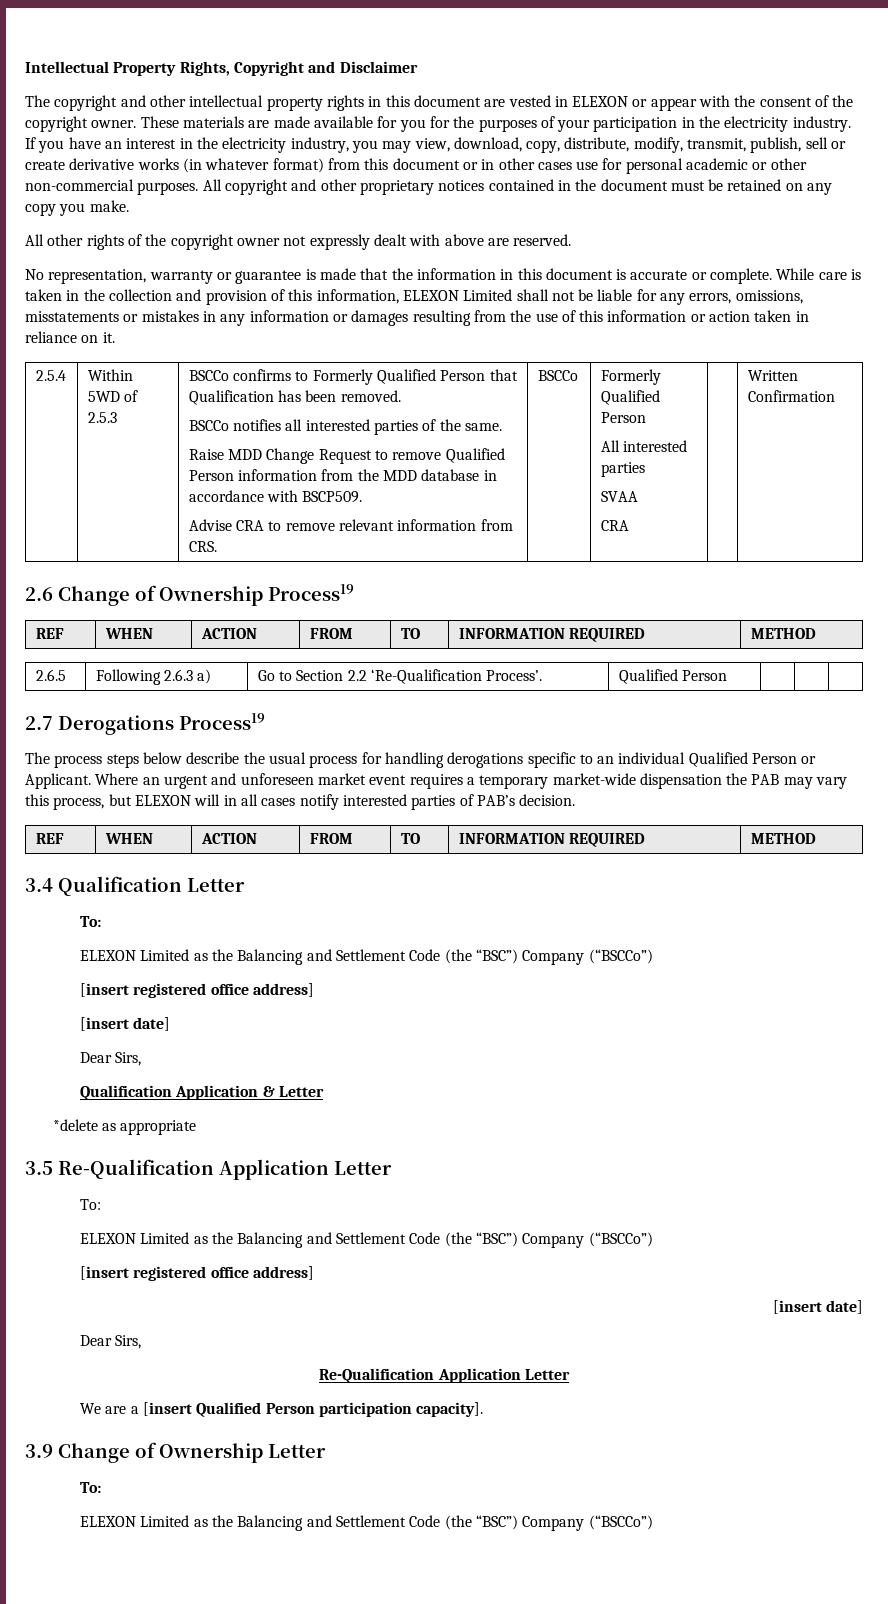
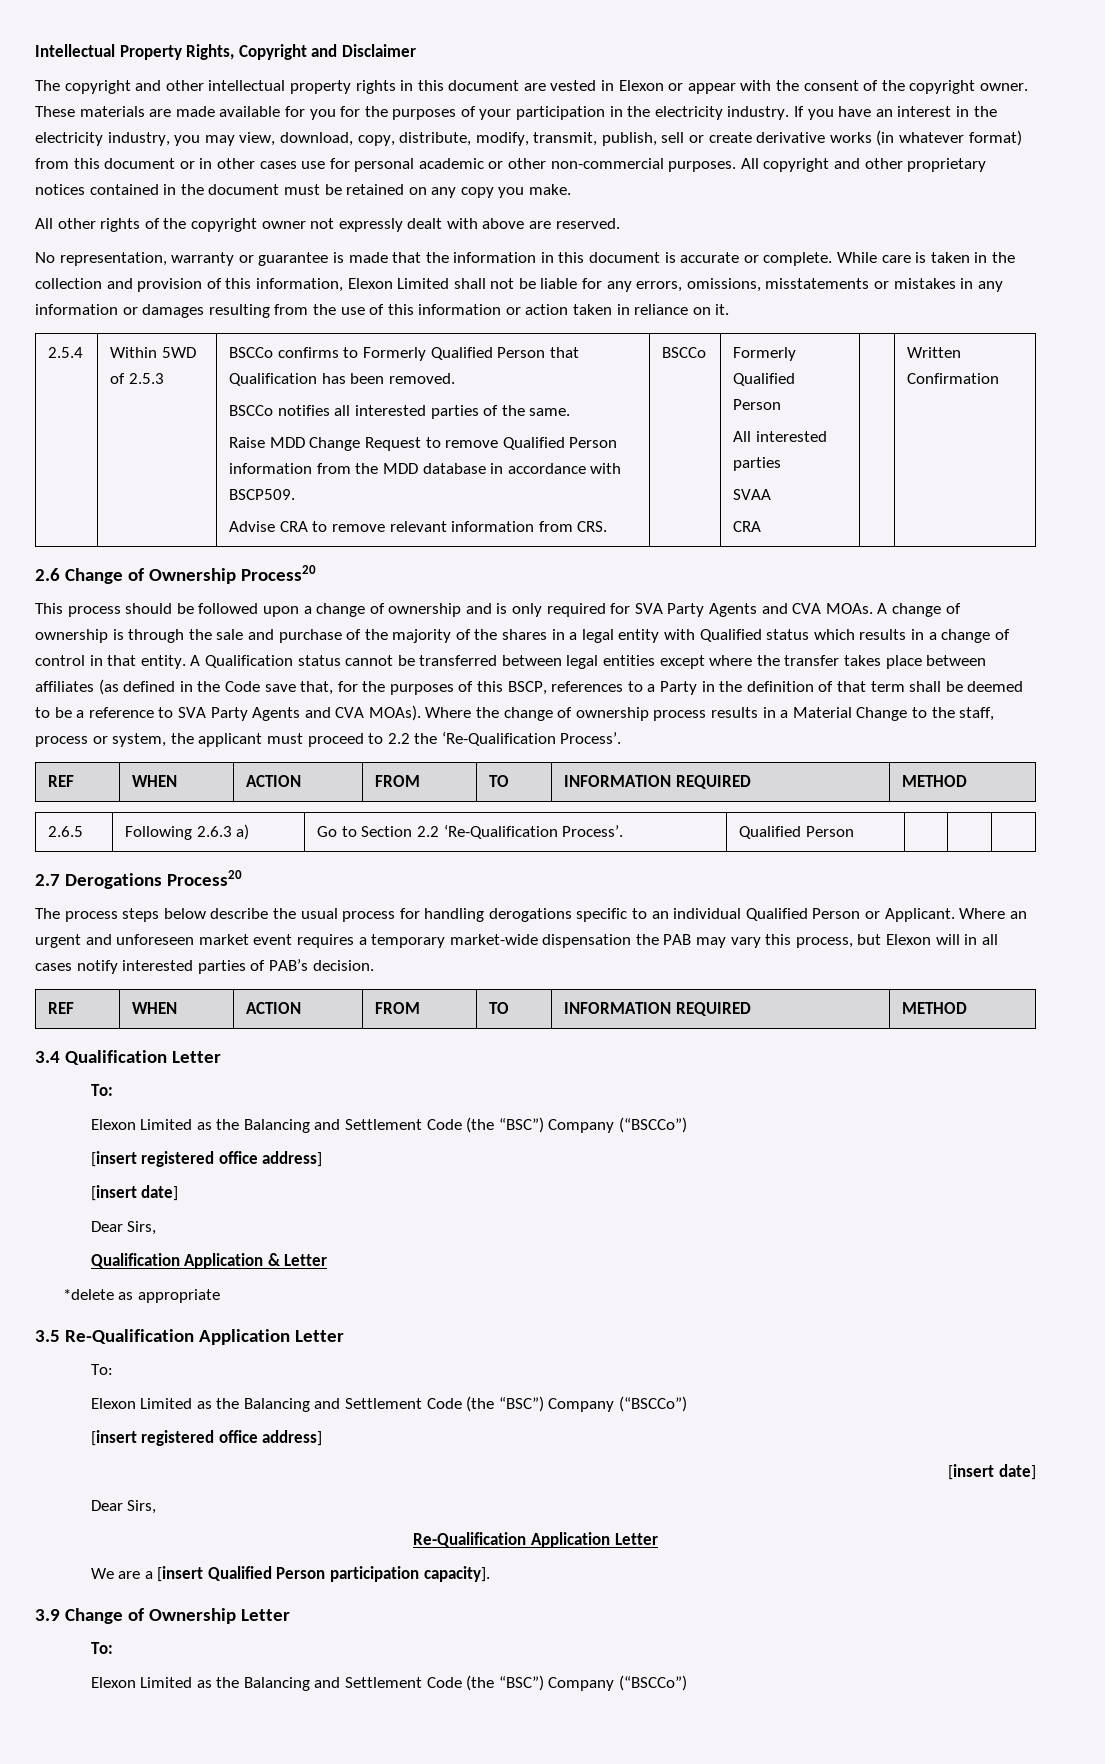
- The copyright and other intellectual property rights in this document are vested in ELEXON or appear with the consent of the copyright owner.
+ The copyright and other intellectual property rights in this document are vested in Elexon or appear with the consent of the copyright owner.
- While care is taken in the collection and provision of this information, ELEXON Limited shall not be liable for any errors, omissions, misstatements or mistakes in any information or damages resulting from the use of this information or action taken in reliance on it.
+ While care is taken in the collection and provision of this information, Elexon Limited shall not be liable for any errors, omissions, misstatements or mistakes in any information or damages resulting from the use of this information or action taken in reliance on it.
- 2.6 Change of Ownership Process19
+ 2.6 Change of Ownership Process20
+ This process should be followed upon a change of ownership and is only required for SVA Party Agents and CVA MOAs. A change of ownership is through the sale and purchase of the majority of the shares in a legal entity with Qualified status which results in a change of control in that entity. A Qualification status cannot be transferred between legal entities except where the transfer takes place between affiliates (as defined in the Code save that, for the purposes of this BSCP, references to a Party in the definition of that term shall be deemed to be a reference to SVA Party Agents and CVA MOAs). Where the change of ownership process results in a Material Change to the staff, process or system, the applicant must proceed to 2.2 the ‘Re-Qualification Process’.
- 2.7 Derogations Process19
+ 2.7 Derogations Process20
- Where an urgent and unforeseen market event requires a temporary market-wide dispensation the PAB may vary this process, but ELEXON will in all cases notify interested parties of PAB’s decision.
+ Where an urgent and unforeseen market event requires a temporary market-wide dispensation the PAB may vary this process, but Elexon will in all cases notify interested parties of PAB’s decision.
  3.4 Qualification Letter
  To:
- ELEXON Limited as the Balancing and Settlement Code (the “BSC”) Company (“BSCCo”)
+ Elexon Limited as the Balancing and Settlement Code (the “BSC”) Company (“BSCCo”)
  3.5 Re-Qualification Application Letter
  To:
- ELEXON Limited as the Balancing and Settlement Code (the “BSC”) Company (“BSCCo”)
+ Elexon Limited as the Balancing and Settlement Code (the “BSC”) Company (“BSCCo”)
  3.9 Change of Ownership Letter
  To:
- ELEXON Limited as the Balancing and Settlement Code (the “BSC”) Company (“BSCCo”)
+ Elexon Limited as the Balancing and Settlement Code (the “BSC”) Company (“BSCCo”)

